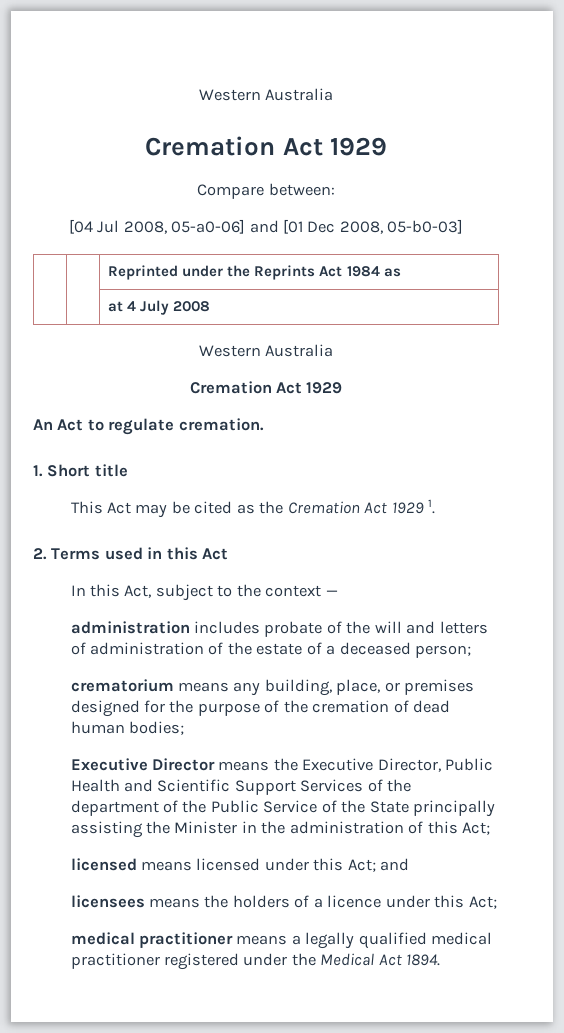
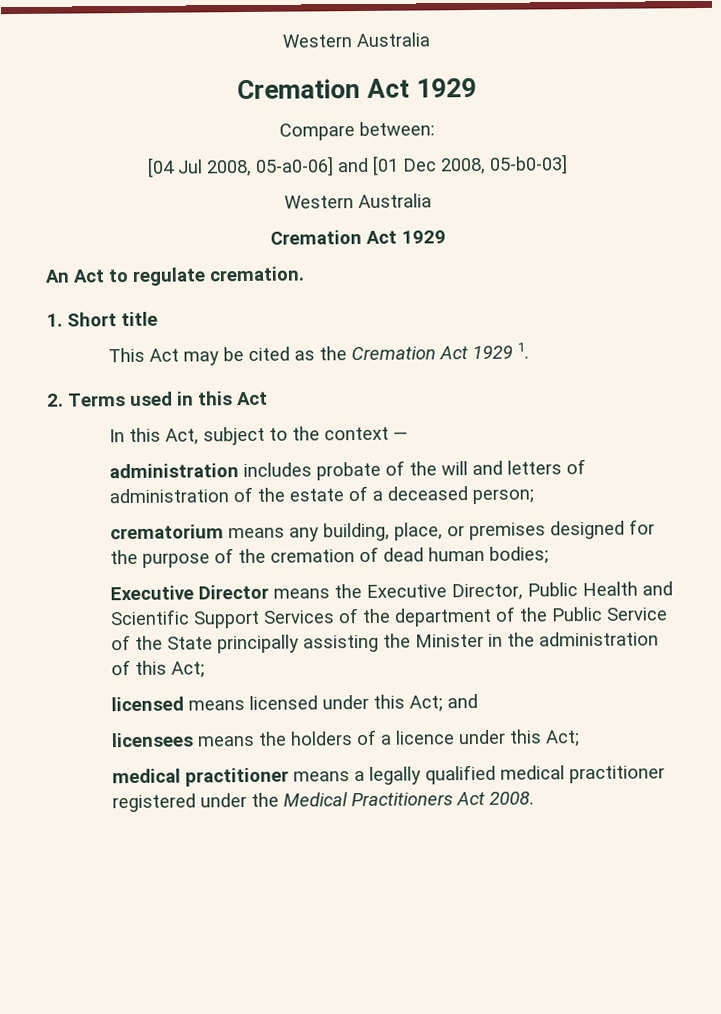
- | | Reprinted under the Reprints Act 1984 as
- | | at 4 July 2008
- medical practitioner means a legally qualified medical practitioner registered under the Medical Act 1894.
+ medical practitioner means a legally qualified medical practitioner registered under the Medical Practitioners Act 2008.

